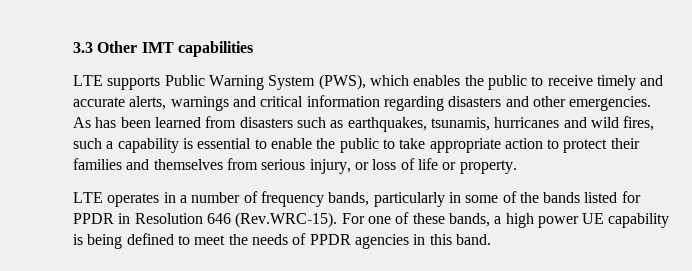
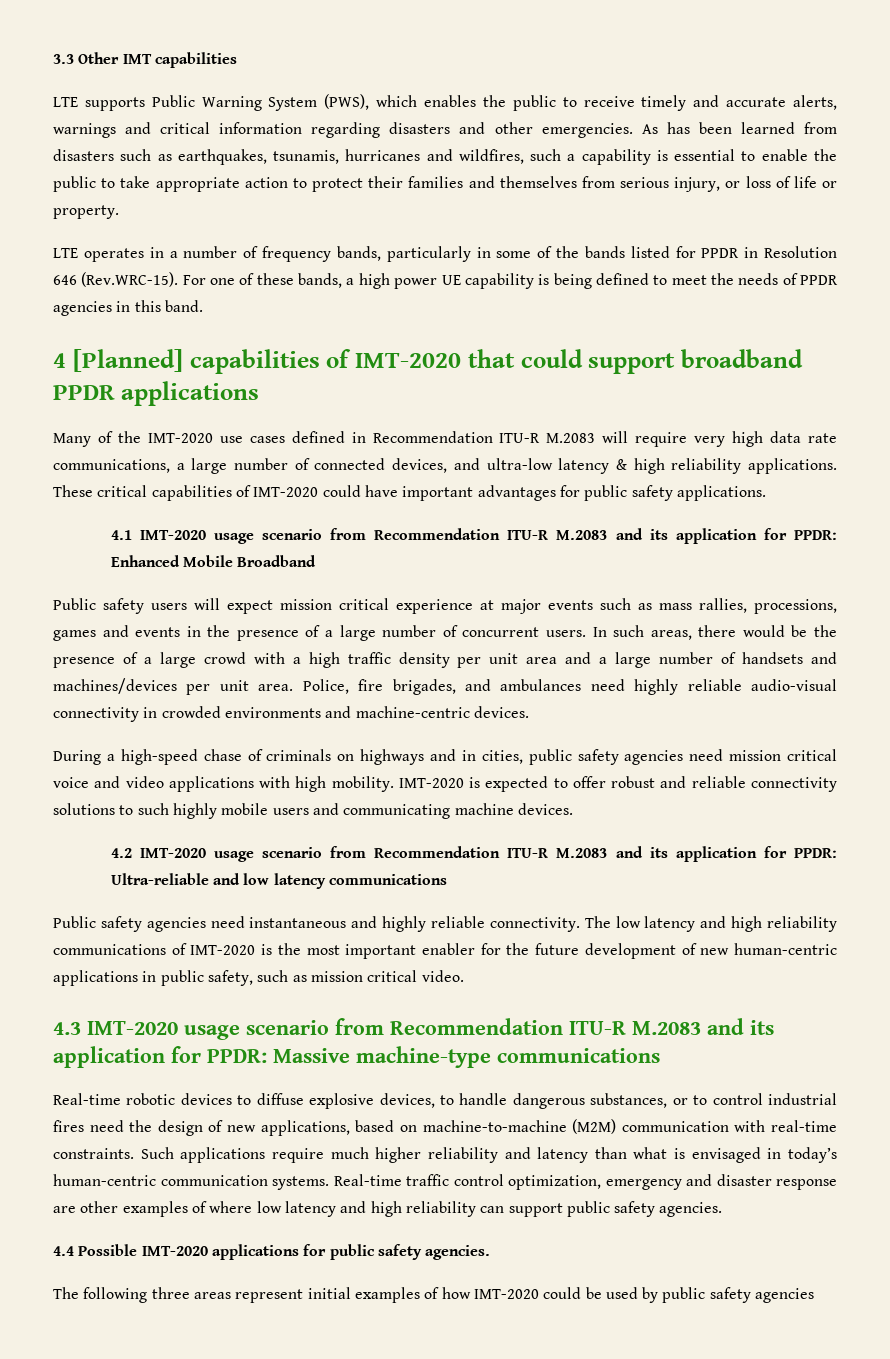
- As has been learned from disasters such as earthquakes, tsunamis, hurricanes and wild fires, such a capability is essential to enable the public to take appropriate action to protect their families and themselves from serious injury, or loss of life or property.
+ As has been learned from disasters such as earthquakes, tsunamis, hurricanes and wildfires, such a capability is essential to enable the public to take appropriate action to protect their families and themselves from serious injury, or loss of life or property.
+ 4 [Planned] capabilities of IMT-2020 that could support broadband PPDR applications
+ Many of the IMT-2020 use cases defined in Recommendation ITU-R M.2083 will require very high data rate communications, a large number of connected devices, and ultra-low latency & high reliability applications. These critical capabilities of IMT-2020 could have important advantages for public safety applications.
+ 4.1 IMT-2020 usage scenario from Recommendation ITU-R M.2083 and its application for PPDR: Enhanced Mobile Broadband
+ Public safety users will expect mission critical experience at major events such as mass rallies, processions, games and events in the presence of a large number of concurrent users. In such areas, there would be the presence of a large crowd with a high traffic density per unit area and a large number of handsets and machines/devices per unit area. Police, fire brigades, and ambulances need highly reliable audio-visual connectivity in crowded environments and machine-centric devices.
+ During a high-speed chase of criminals on highways and in cities, public safety agencies need mission critical voice and video applications with high mobility. IMT-2020 is expected to offer robust and reliable connectivity solutions to such highly mobile users and communicating machine devices.
+ 4.2 IMT-2020 usage scenario from Recommendation ITU-R M.2083 and its application for PPDR: Ultra-reliable and low latency communications
+ Public safety agencies need instantaneous and highly reliable connectivity. The low latency and high reliability communications of IMT-2020 is the most important enabler for the future development of new human-centric applications in public safety, such as mission critical video.
+ 4.3 IMT-2020 usage scenario from Recommendation ITU-R M.2083 and its application for PPDR: Massive machine-type communications
+ Real-time robotic devices to diffuse explosive devices, to handle dangerous substances, or to control industrial fires need the design of new applications, based on machine-to-machine (M2M) communication with real-time constraints. Such applications require much higher reliability and latency than what is envisaged in today’s human-centric communication systems. Real-time traffic control optimization, emergency and disaster response are other examples of where low latency and high reliability can support public safety agencies.
+ 4.4 Possible IMT-2020 applications for public safety agencies.
+ The following three areas represent initial examples of how IMT-2020 could be used by public safety agencies

